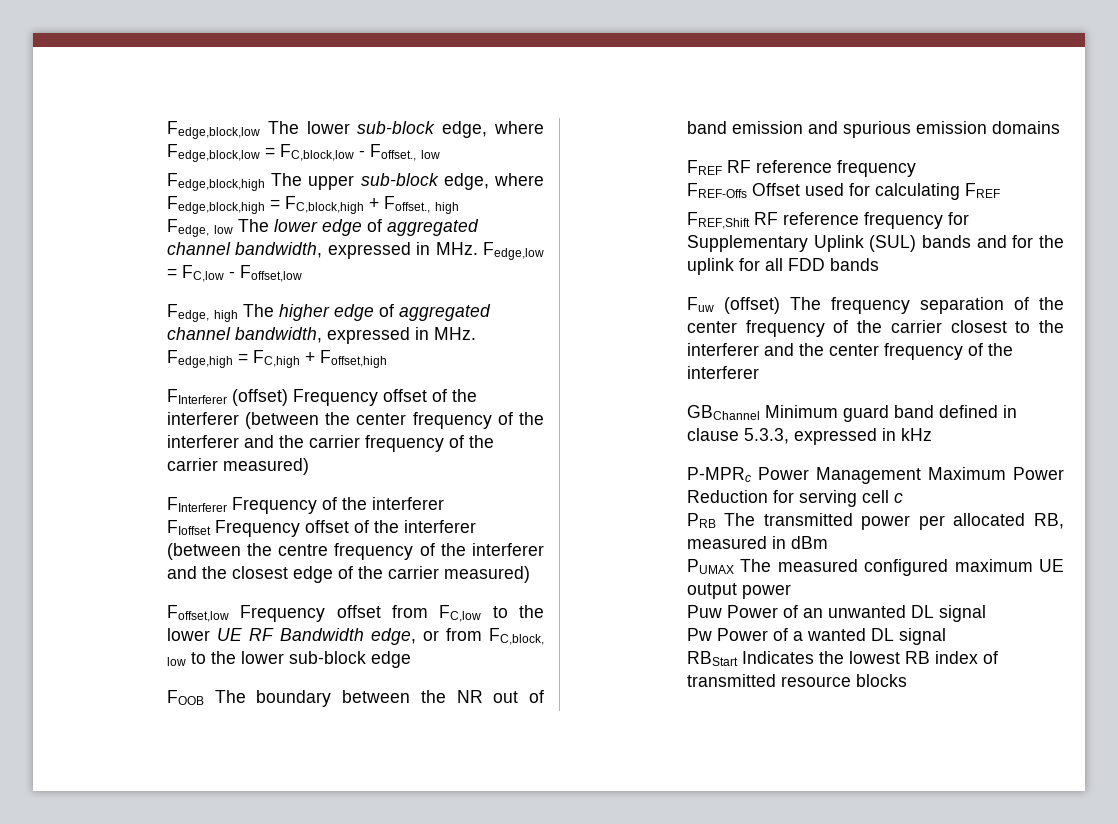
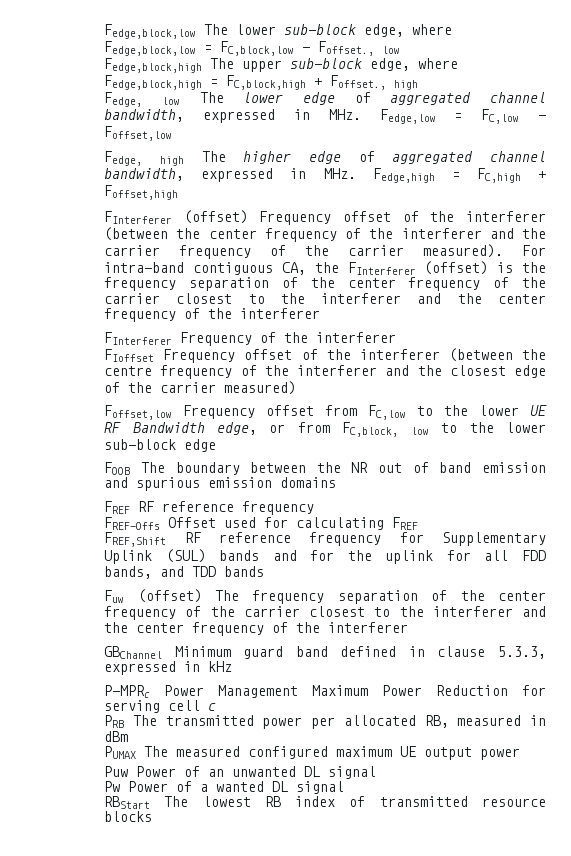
- FInterferer (offset) Frequency offset of the interferer (between the center frequency of the interferer and the carrier frequency of the carrier measured)
+ FInterferer (offset) Frequency offset of the interferer (between the center frequency of the interferer and the carrier frequency of the carrier measured). For intra-band contiguous CA, the FInterferer (offset) is the frequency separation of the center frequency of the carrier closest to the interferer and the center frequency of the interferer
- FREF,Shift RF reference frequency for Supplementary Uplink (SUL) bands and for the uplink for all FDD bands
+ FREF,Shift RF reference frequency for Supplementary Uplink (SUL) bands and for the uplink for all FDD bands, and TDD bands
- RBStart Indicates the lowest RB index of transmitted resource blocks
+ RBStart The lowest RB index of transmitted resource blocks

